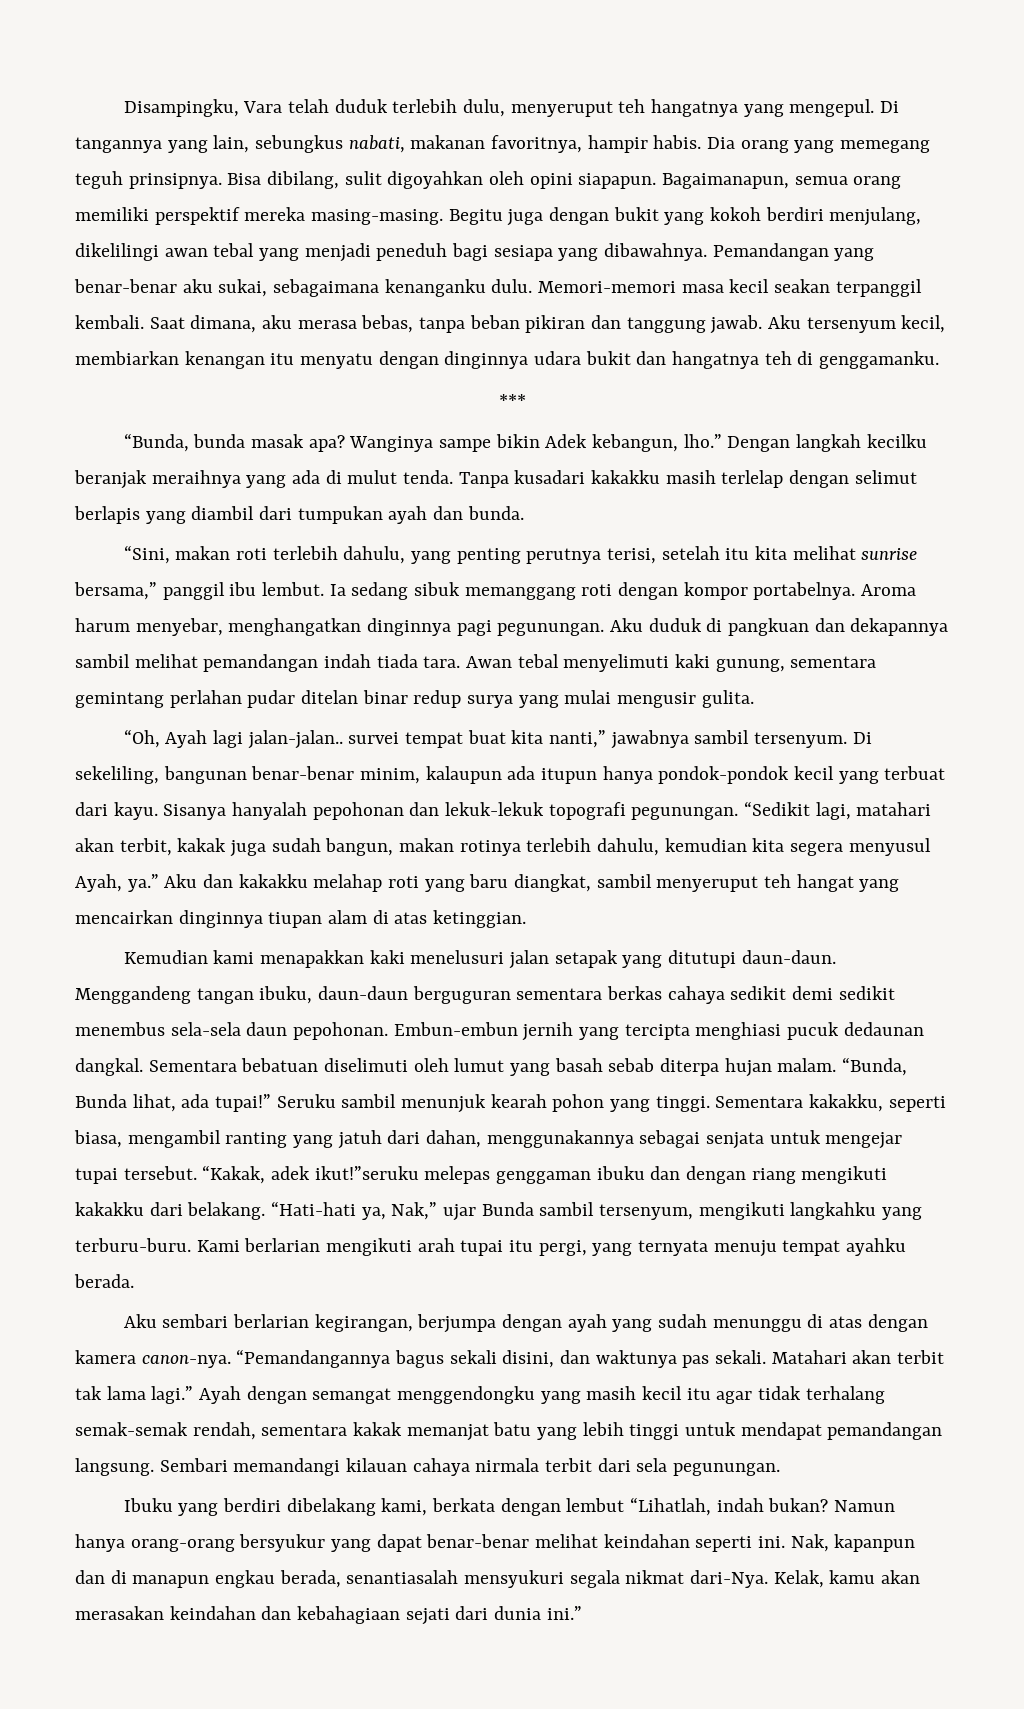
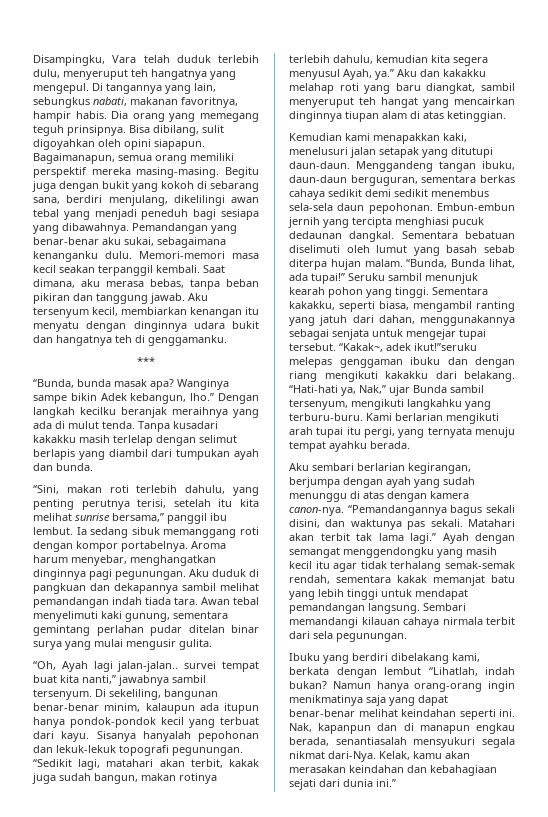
- Begitu juga dengan bukit yang kokoh berdiri menjulang, dikelilingi awan tebal yang menjadi peneduh bagi sesiapa yang dibawahnya.
+ Begitu juga dengan bukit yang kokoh di sebarang sana, berdiri menjulang, dikelilingi awan tebal yang menjadi peneduh bagi sesiapa yang dibawahnya.
- Awan tebal menyelimuti kaki gunung, sementara gemintang perlahan pudar ditelan binar redup surya yang mulai mengusir gulita.
+ Awan tebal menyelimuti kaki gunung, sementara gemintang perlahan pudar ditelan binar surya yang mulai mengusir gulita.
- Kemudian kami menapakkan kaki menelusuri jalan setapak yang ditutupi daun-daun.
+ Kemudian kami menapakkan kaki, menelusuri jalan setapak yang ditutupi daun-daun.
- Menggandeng tangan ibuku, daun-daun berguguran sementara berkas cahaya sedikit demi sedikit menembus sela-sela daun pepohonan.
+ Menggandeng tangan ibuku, daun-daun berguguran, sementara berkas cahaya sedikit demi sedikit menembus sela-sela daun pepohonan.
- “Kakak, adek ikut!”seruku melepas genggaman ibuku dan dengan riang mengikuti kakakku dari belakang.
+ “Kakak~, adek ikut!”seruku melepas genggaman ibuku dan dengan riang mengikuti kakakku dari belakang.
- Namun hanya orang-orang bersyukur yang dapat benar-benar melihat keindahan seperti ini.
+ Namun hanya orang-orang ingin menikmatinya saja yang dapat benar-benar melihat keindahan seperti ini.

